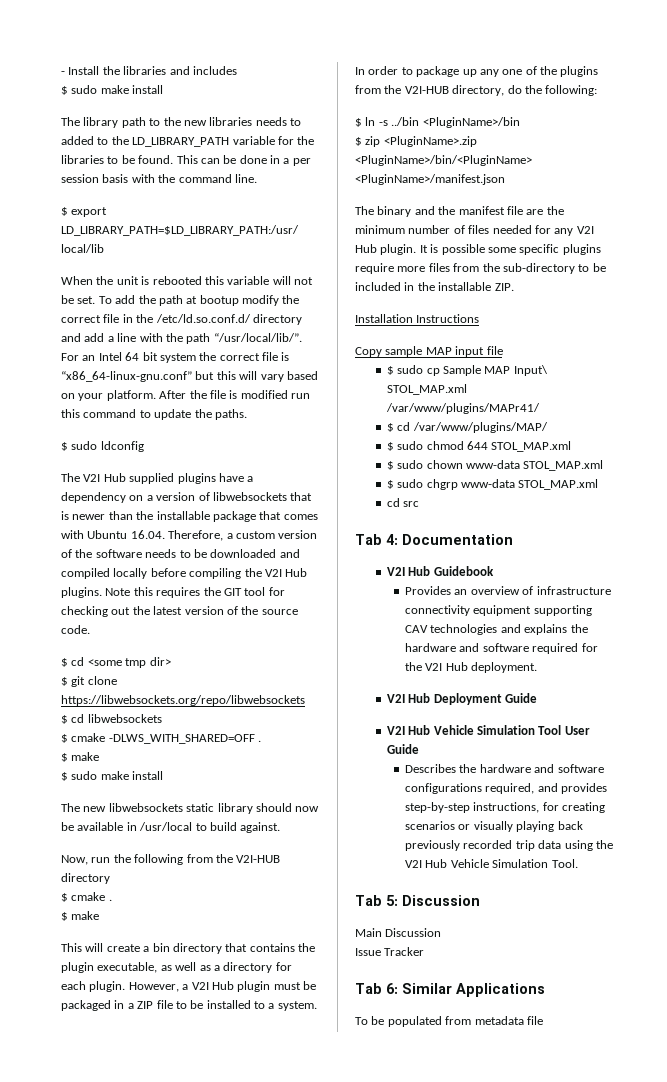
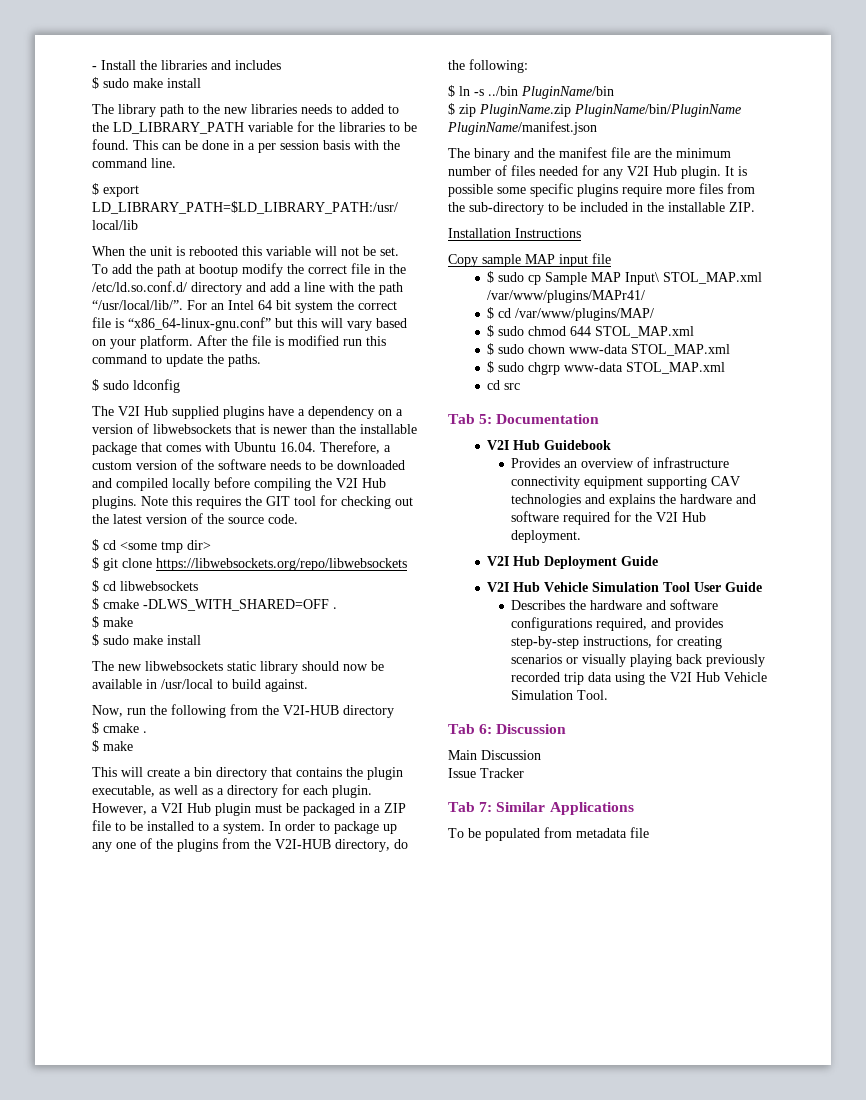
- $ ln -s ../bin <PluginName>/bin
+ $ ln -s ../bin PluginName/bin
- $ zip <PluginName>.zip <PluginName>/bin/<PluginName> <PluginName>/manifest.json
+ $ zip PluginName.zip PluginName/bin/PluginName PluginName/manifest.json
- Tab 4: Documentation
+ Tab 5: Documentation
- Tab 5: Discussion
+ Tab 6: Discussion
- Tab 6: Similar Applications
+ Tab 7: Similar Applications

